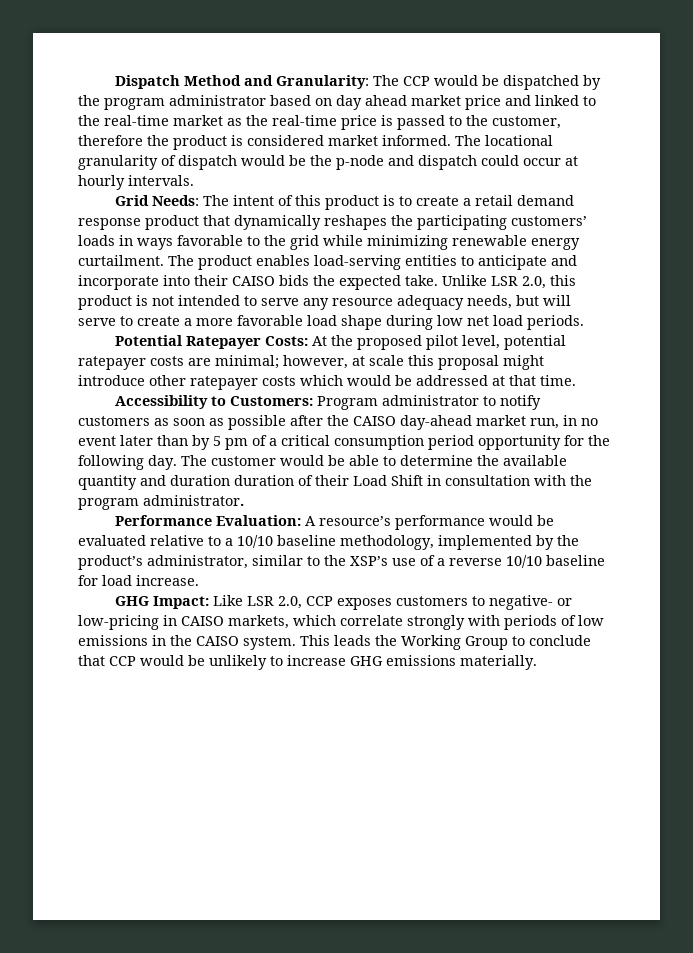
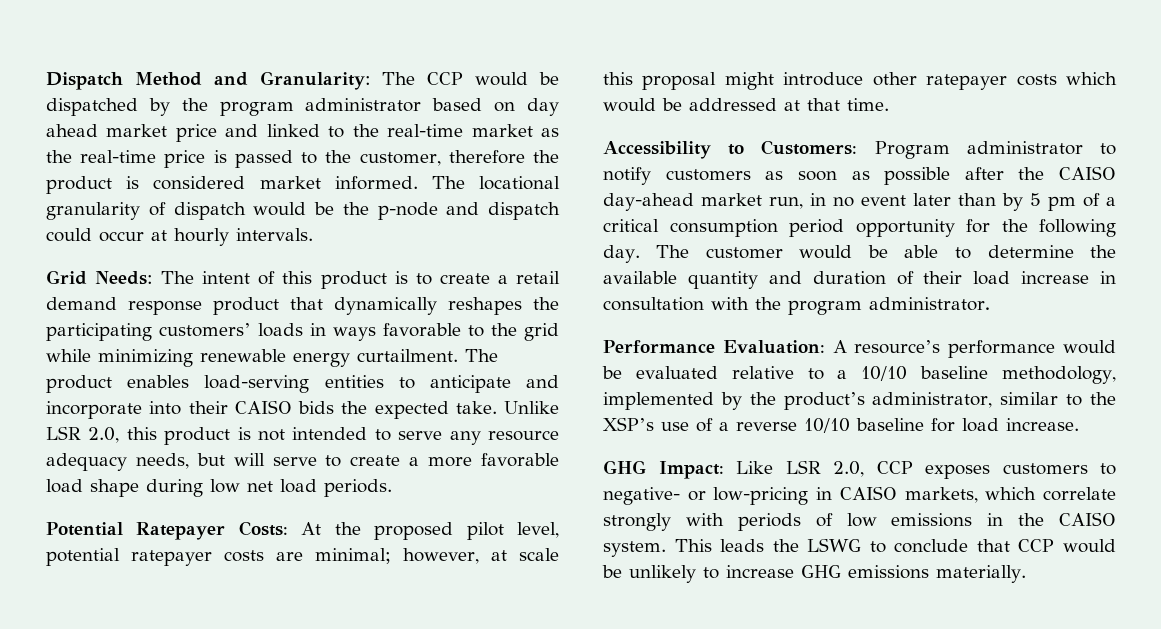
- The customer would be able to determine the available quantity and duration duration of their Load Shift in consultation with the program administrator.
+ The customer would be able to determine the available quantity and duration of their load increase in consultation with the program administrator.
- This leads the Working Group to conclude that CCP would be unlikely to increase GHG emissions materially.
+ This leads the LSWG to conclude that CCP would be unlikely to increase GHG emissions materially.

